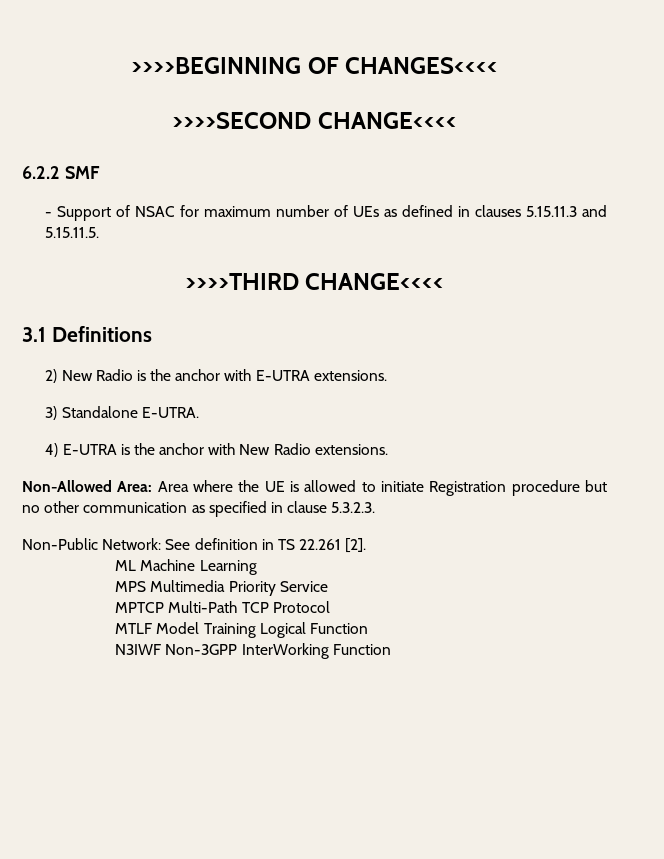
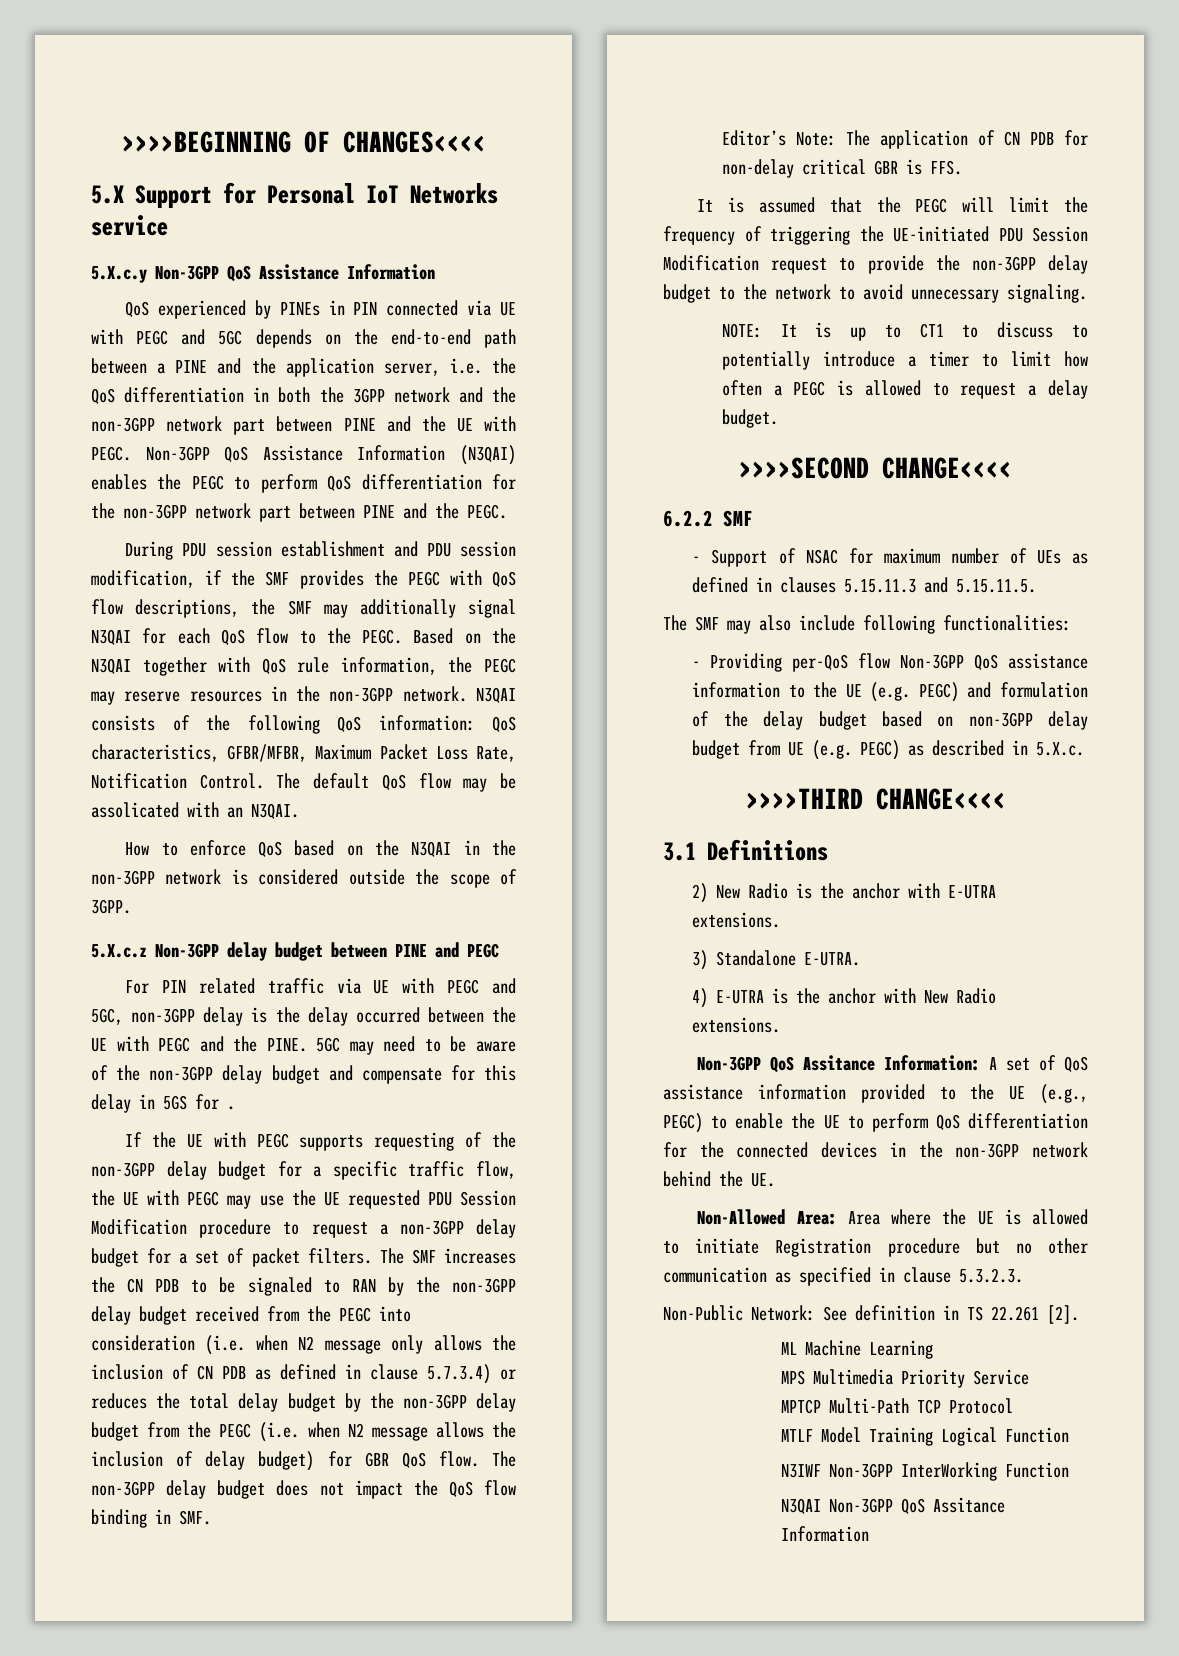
+ 5.X Support for Personal IoT Networks service
+ 5.X.c.y Non-3GPP QoS Assistance Information
+ QoS experienced by PINEs in PIN connected via UE with PEGC and 5GC depends on the end-to-end path between a PINE and the application server, i.e. the QoS differentiation in both the 3GPP network and the non-3GPP network part between PINE and the UE with PEGC. Non-3GPP QoS Assistance Information (N3QAI) enables the PEGC to perform QoS differentiation for the non-3GPP network part between PINE and the PEGC.
+ During PDU session establishment and PDU session modification, if the SMF provides the PEGC with QoS flow descriptions, the SMF may additionally signal N3QAI for each QoS flow to the PEGC. Based on the N3QAI together with QoS rule information, the PEGC may reserve resources in the non-3GPP network. N3QAI consists of the following QoS information: QoS characteristics, GFBR/MFBR, Maximum Packet Loss Rate, Notification Control. The default QoS flow may be assolicated with an N3QAI.
+ How to enforce QoS based on the N3QAI in the non-3GPP network is considered outside the scope of 3GPP.
+ 5.X.c.z Non-3GPP delay budget between PINE and PEGC
+ For PIN related traffic via UE with PEGC and 5GC, non-3GPP delay is the delay occurred between the UE with PEGC and the PINE. 5GC may need to be aware of the non-3GPP delay budget and compensate for this delay in 5GS for .
+ If the UE with PEGC supports requesting of the non-3GPP delay budget for a specific traffic flow, the UE with PEGC may use the UE requested PDU Session Modification procedure to request a non-3GPP delay budget for a set of packet filters. The SMF increases the CN PDB to be signaled to RAN by the non-3GPP delay budget received from the PEGC into consideration (i.e. when N2 message only allows the inclusion of CN PDB as defined in clause 5.7.3.4) or reduces the total delay budget by the non-3GPP delay budget from the PEGC (i.e. when N2 message allows the inclusion of delay budget) for GBR QoS flow. The non-3GPP delay budget does not impact the QoS flow binding in SMF.
+ Editor’s Note: The application of CN PDB for non-delay critical GBR is FFS.
+ It is assumed that the PEGC will limit the frequency of triggering the UE-initiated PDU Session Modification request to provide the non-3GPP delay budget to the network to avoid unnecessary signaling.
+ NOTE: It is up to CT1 to discuss to potentially introduce a timer to limit how often a PEGC is allowed to request a delay budget.
+ The SMF may also include following functionalities:
+ - Providing per-QoS flow Non-3GPP QoS assistance information to the UE (e.g. PEGC) and formulation of the delay budget based on non-3GPP delay budget from UE (e.g. PEGC) as described in 5.X.c.
+ Non-3GPP QoS Assitance Information: A set of QoS assistance information provided to the UE (e.g., PEGC) to enable the UE to perform QoS differentiation for the connected devices in the non-3GPP network behind the UE.
+ N3QAI Non-3GPP QoS Assitance Information

